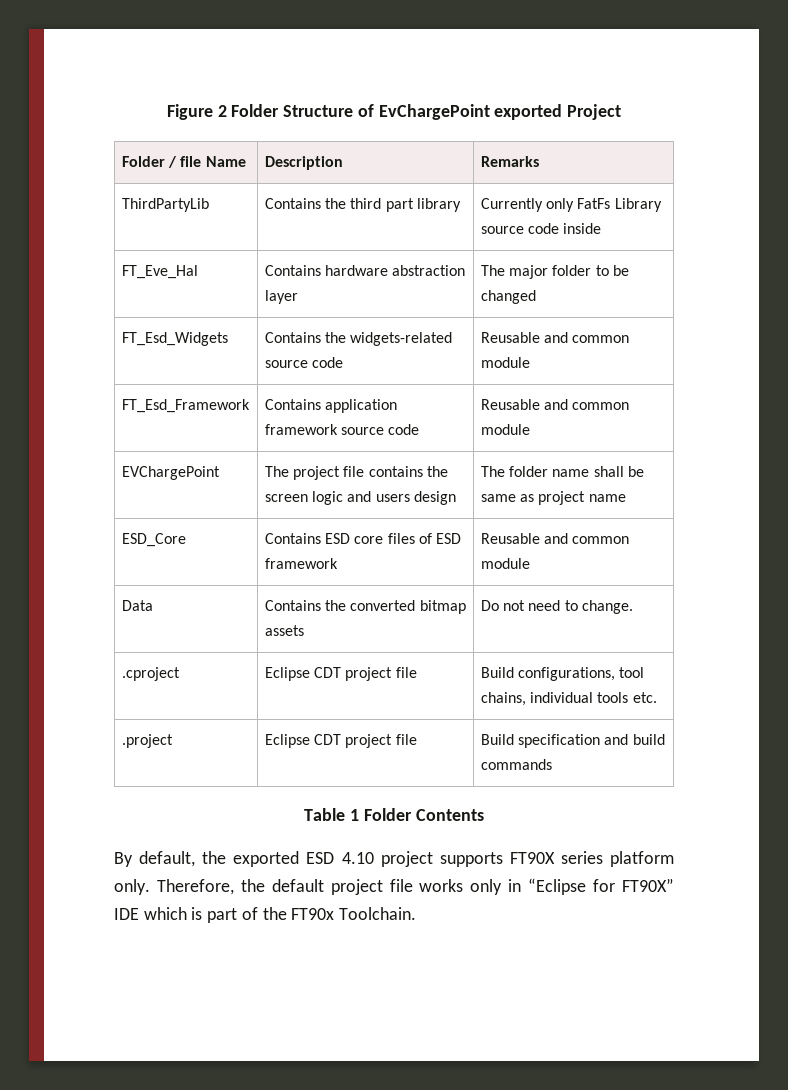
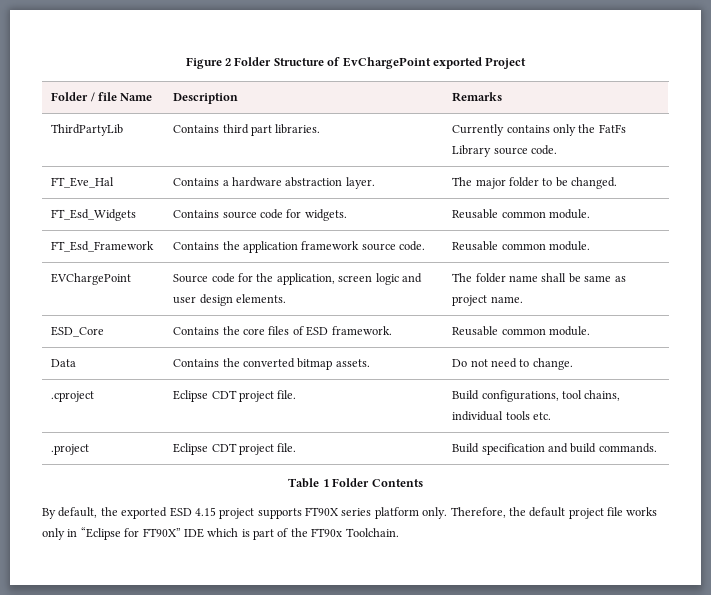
- ThirdPartyLib | Contains the third part library | Currently only FatFs Library source code inside
+ ThirdPartyLib | Contains third part libraries. | Currently contains only the FatFs Library source code.
- FT_Eve_Hal | Contains hardware abstraction layer | The major folder to be changed
+ FT_Eve_Hal | Contains a hardware abstraction layer. | The major folder to be changed.
- FT_Esd_Widgets | Contains the widgets-related source code | Reusable and common module
+ FT_Esd_Widgets | Contains source code for widgets. | Reusable common module.
- FT_Esd_Framework | Contains application framework source code | Reusable and common module
- EVChargePoint | The project file contains the screen logic and users design | The folder name shall be same as project name
+ FT_Esd_Framework | Contains the application framework source code. | Reusable common module.
+ EVChargePoint | Source code for the application, screen logic and user design elements. | The folder name shall be same as project name.
- ESD_Core | Contains ESD core files of ESD framework | Reusable and common module
+ ESD_Core | Contains the core files of ESD framework. | Reusable common module.
- Data | Contains the converted bitmap assets | Do not need to change.
+ Data | Contains the converted bitmap assets. | Do not need to change.
- .cproject | Eclipse CDT project file | Build configurations, tool chains, individual tools etc.
+ .cproject | Eclipse CDT project file. | Build configurations, tool chains, individual tools etc.
- .project | Eclipse CDT project file | Build specification and build commands
+ .project | Eclipse CDT project file. | Build specification and build commands.
- By default, the exported ESD 4.10 project supports FT90X series platform only.
+ By default, the exported ESD 4.15 project supports FT90X series platform only.

